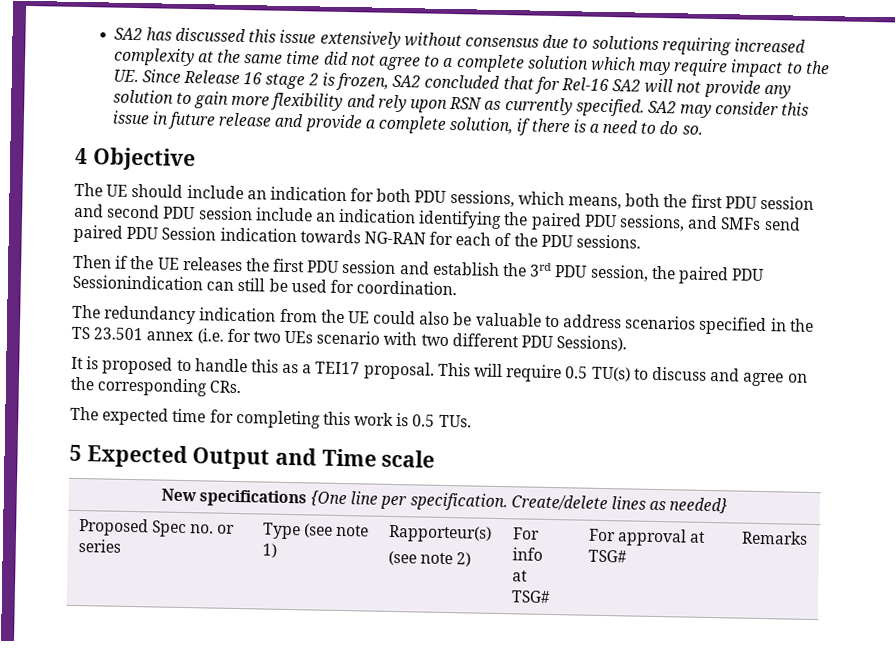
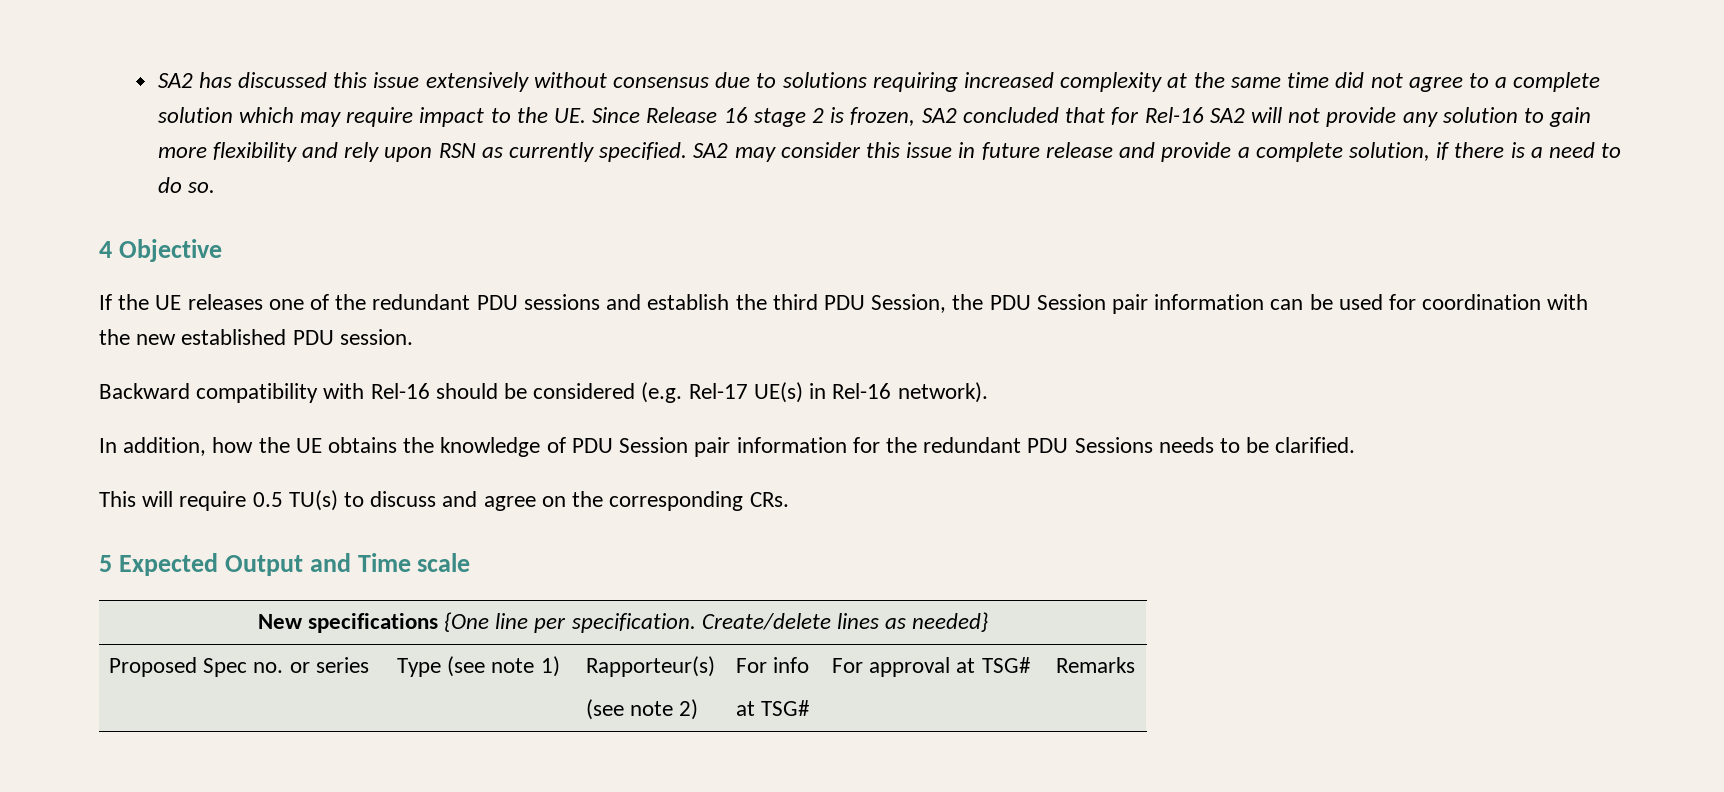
- The UE should include an indication for both PDU sessions, which means, both the first PDU session and second PDU session include an indication identifying the paired PDU sessions, and SMFs send paired PDU Session indication towards NG-RAN for each of the PDU sessions.
- Then if the UE releases the first PDU session and establish the 3rd PDU session, the paired PDU Sessionindication can still be used for coordination.
- The redundancy indication from the UE could also be valuable to address scenarios specified in the TS 23.501 annex (i.e. for two UEs scenario with two different PDU Sessions).
- It is proposed to handle this as a TEI17 proposal. This will require 0.5 TU(s) to discuss and agree on the corresponding CRs.
+ If the UE releases one of the redundant PDU sessions and establish the third PDU Session, the PDU Session pair information can be used for coordination with the new established PDU session.
+ Backward compatibility with Rel-16 should be considered (e.g. Rel-17 UE(s) in Rel-16 network).
+ In addition, how the UE obtains the knowledge of PDU Session pair information for the redundant PDU Sessions needs to be clarified.
+ This will require 0.5 TU(s) to discuss and agree on the corresponding CRs.
- The expected time for completing this work is 0.5 TUs.

